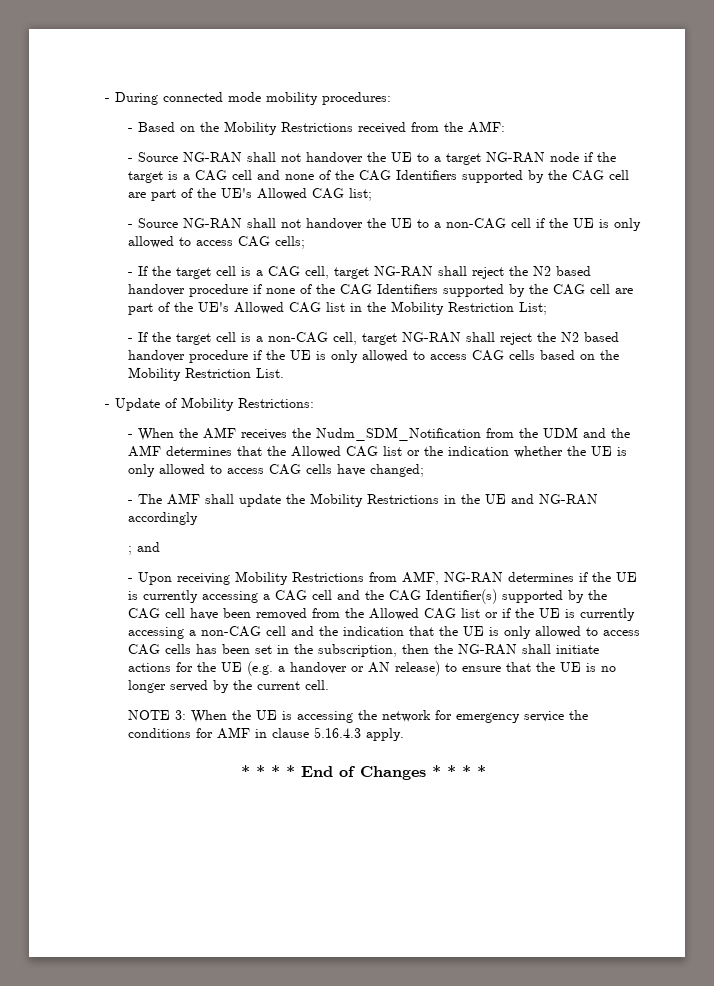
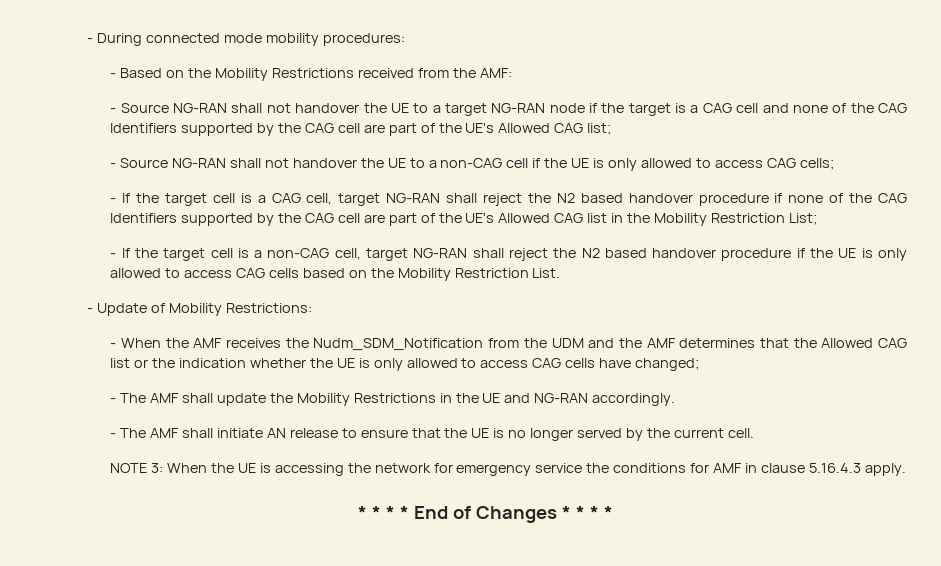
- - The AMF shall update the Mobility Restrictions in the UE and NG-RAN accordingly
- ; and
- - Upon receiving Mobility Restrictions from AMF, NG-RAN determines if the UE is currently accessing a CAG cell and the CAG Identifier(s) supported by the CAG cell have been removed from the Allowed CAG list or if the UE is currently accessing a non-CAG cell and the indication that the UE is only allowed to access CAG cells has been set in the subscription, then the NG-RAN shall initiate actions for the UE (e.g. a handover or AN release) to ensure that the UE is no longer served by the current cell.
+ - The AMF shall update the Mobility Restrictions in the UE and NG-RAN accordingly.
+ - The AMF shall initiate AN release to ensure that the UE is no longer served by the current cell.

